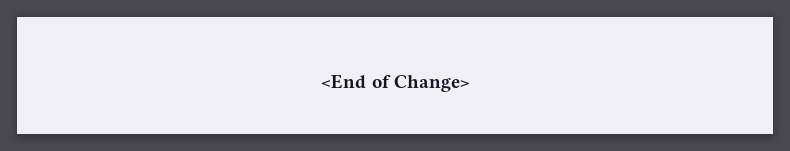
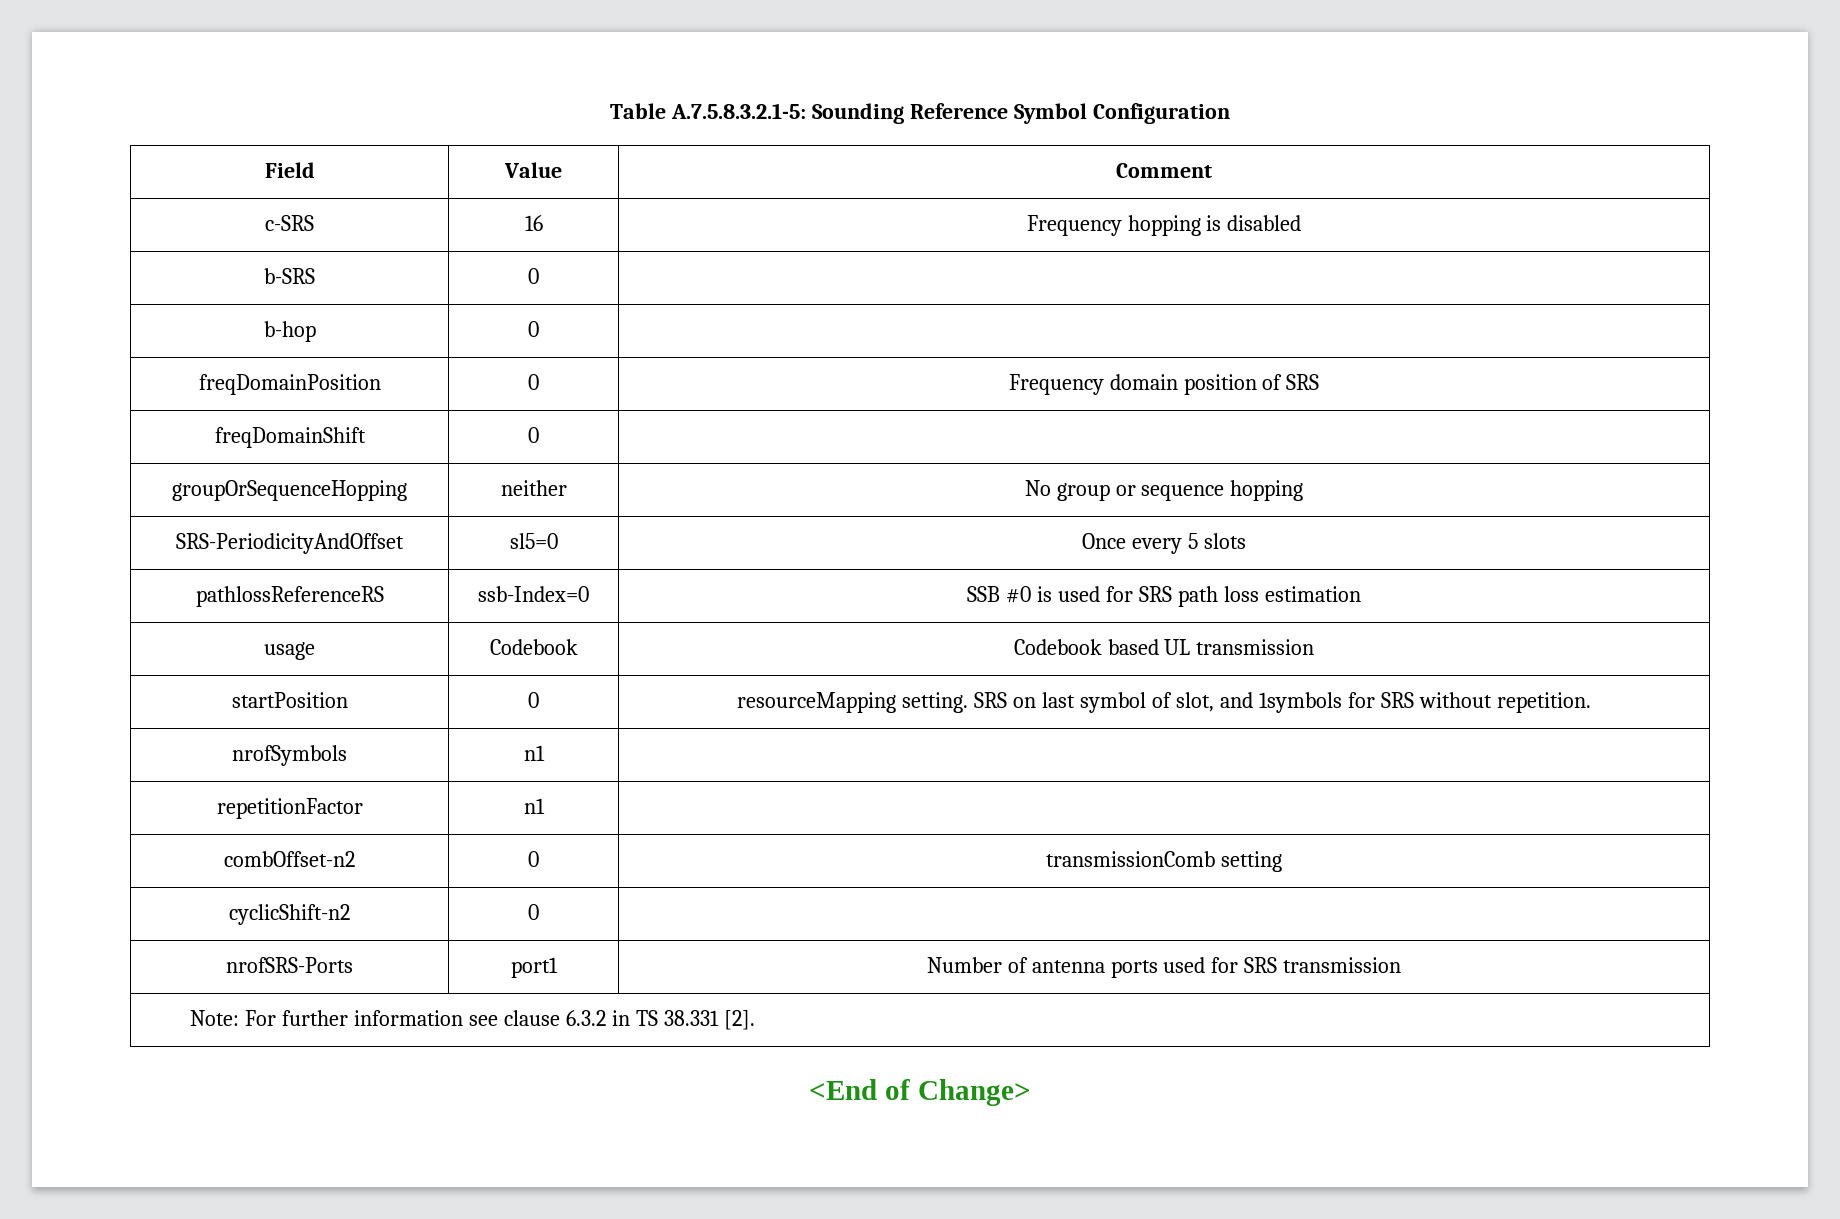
+ Table A.7.5.8.3.2.1-5: Sounding Reference Symbol Configuration
+ Field | Value | Comment
+ c-SRS | 16 | Frequency hopping is disabled
+ b-SRS | 0 |
+ b-hop | 0 |
+ freqDomainPosition | 0 | Frequency domain position of SRS
+ freqDomainShift | 0 |
+ groupOrSequenceHopping | neither | No group or sequence hopping
+ SRS-PeriodicityAndOffset | sl5=0 | Once every 5 slots
+ pathlossReferenceRS | ssb-Index=0 | SSB #0 is used for SRS path loss estimation
+ usage | Codebook | Codebook based UL transmission
+ startPosition | 0 | resourceMapping setting. SRS on last symbol of slot, and 1symbols for SRS without repetition.
+ nrofSymbols | n1 |
+ repetitionFactor | n1 |
+ combOffset-n2 | 0 | transmissionComb setting
+ cyclicShift-n2 | 0 |
+ nrofSRS-Ports | port1 | Number of antenna ports used for SRS transmission
+ Note: For further information see clause 6.3.2 in TS 38.331 [2].

